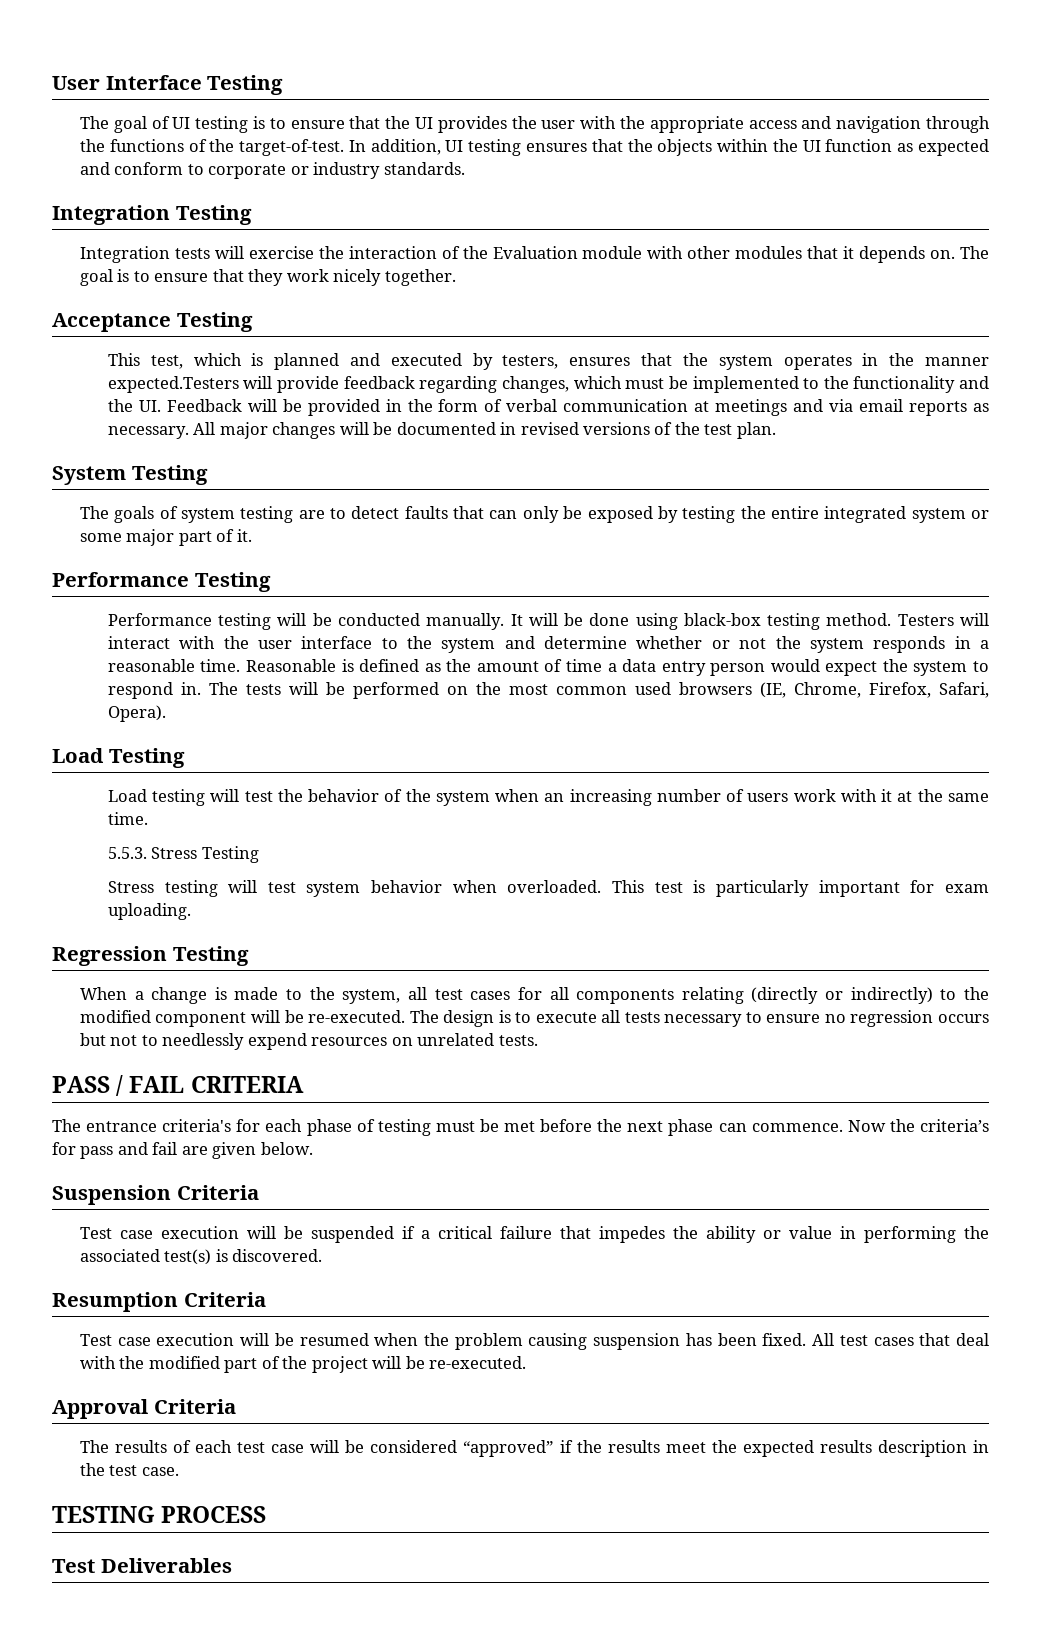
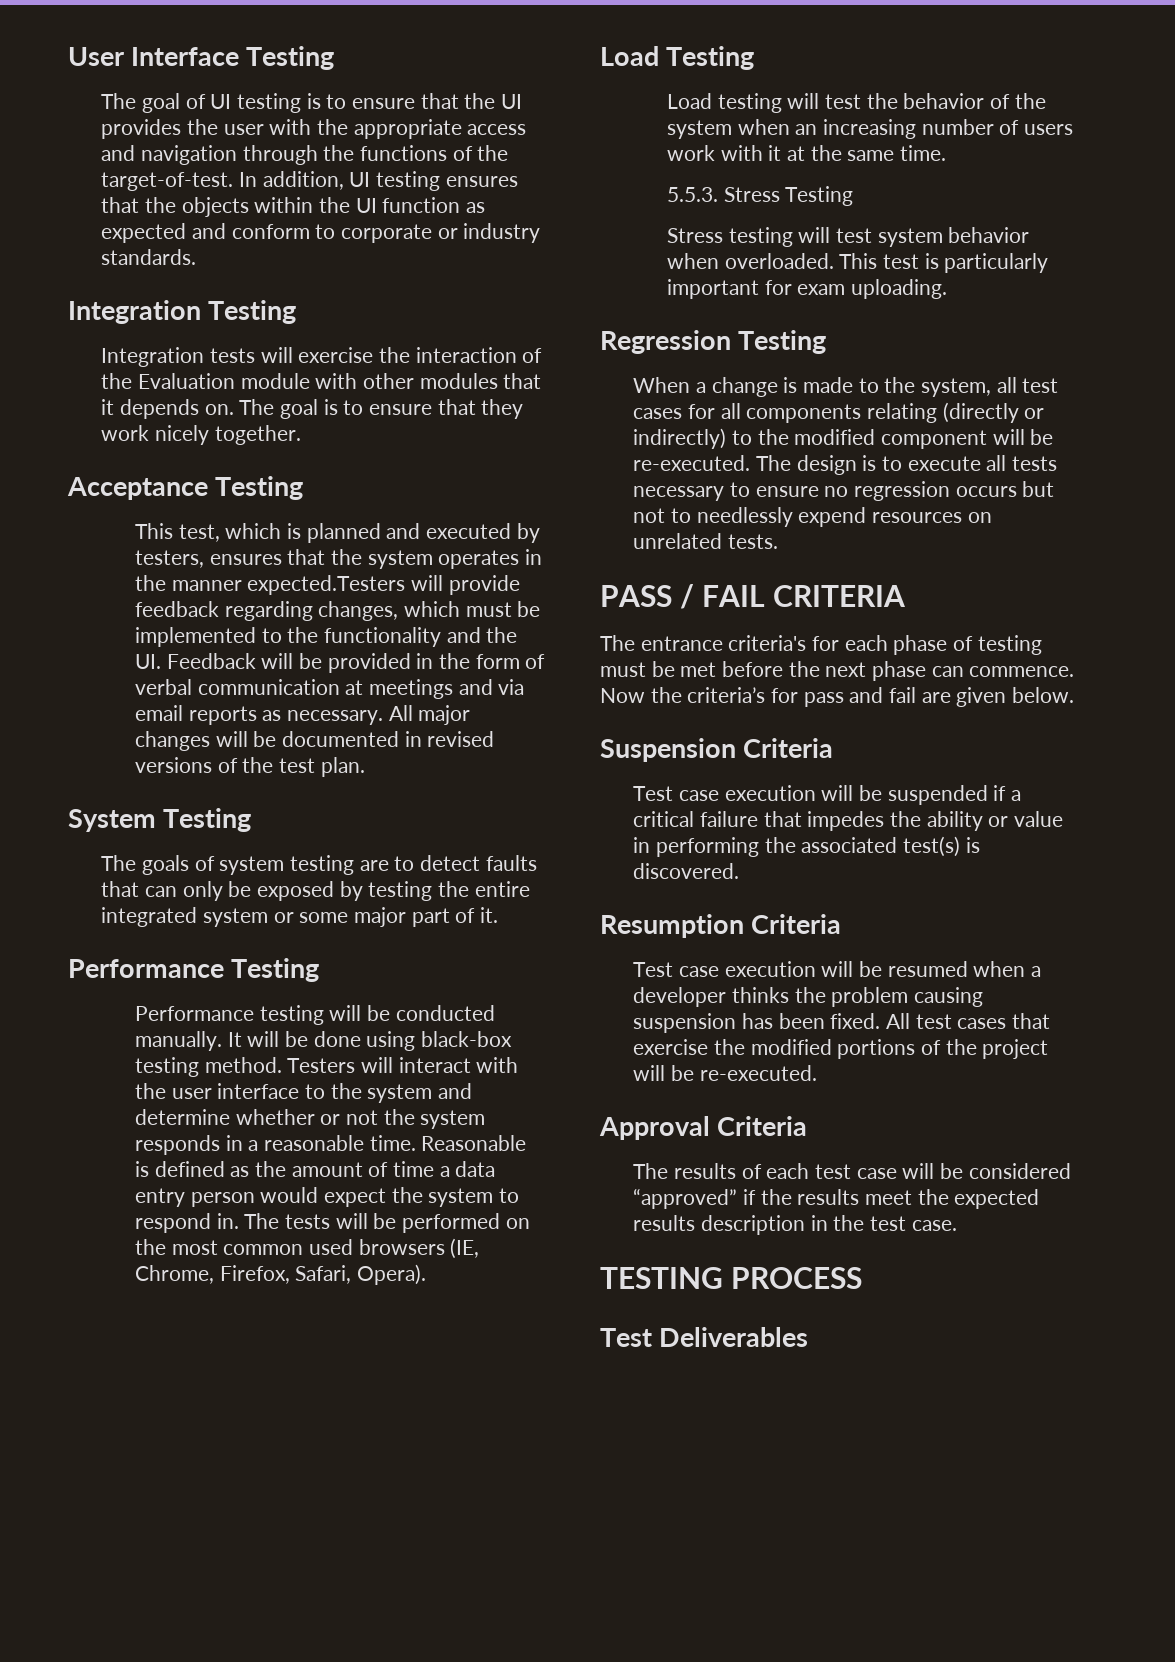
- Test case execution will be resumed when the problem causing suspension has been fixed.
+ Test case execution will be resumed when a developer thinks the problem causing suspension has been fixed.
- All test cases that deal with the modified part of the project will be re-executed.
+ All test cases that exercise the modified portions of the project will be re-executed.

